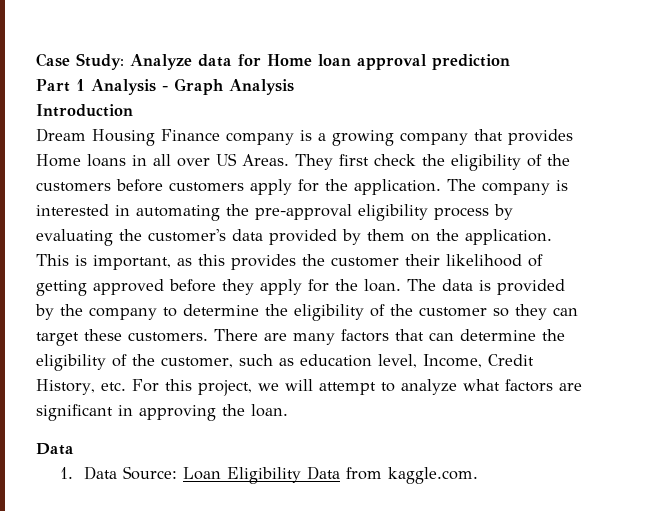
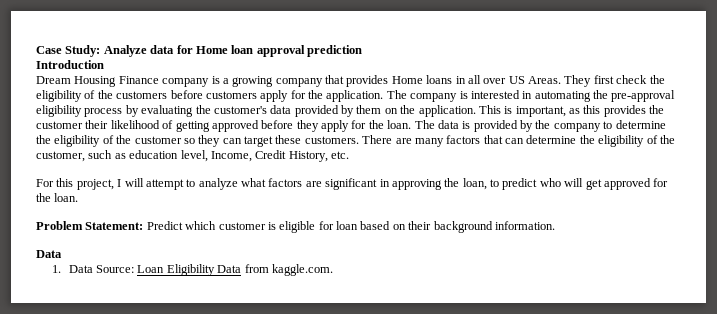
- Part 1 Analysis - Graph Analysis
- There are many factors that can determine the eligibility of the customer, such as education level, Income, Credit History, etc. For this project, we will attempt to analyze what factors are significant in approving the loan.
+ There are many factors that can determine the eligibility of the customer, such as education level, Income, Credit History, etc.
+ For this project, I will attempt to analyze what factors are significant in approving the loan, to predict who will get approved for the loan.
+ Problem Statement: Predict which customer is eligible for loan based on their background information.

